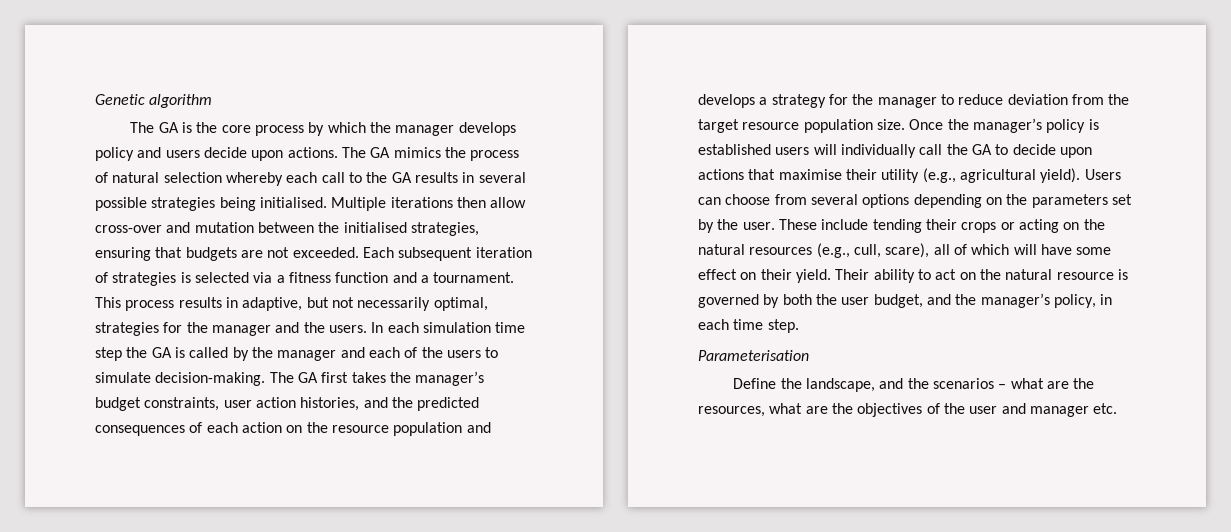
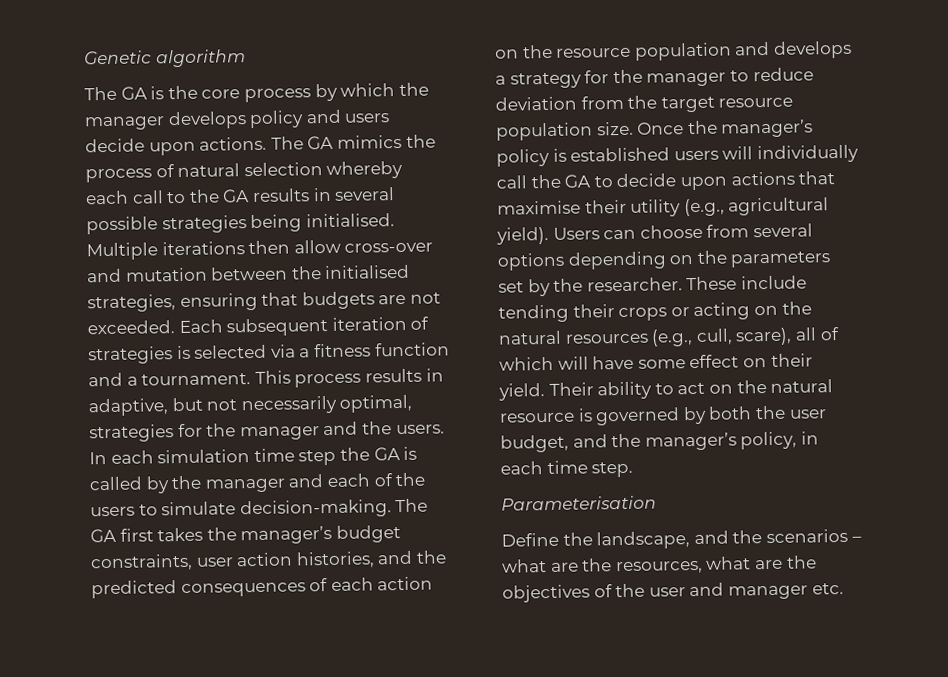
- Users can choose from several options depending on the parameters set by the user.
+ Users can choose from several options depending on the parameters set by the researcher.

